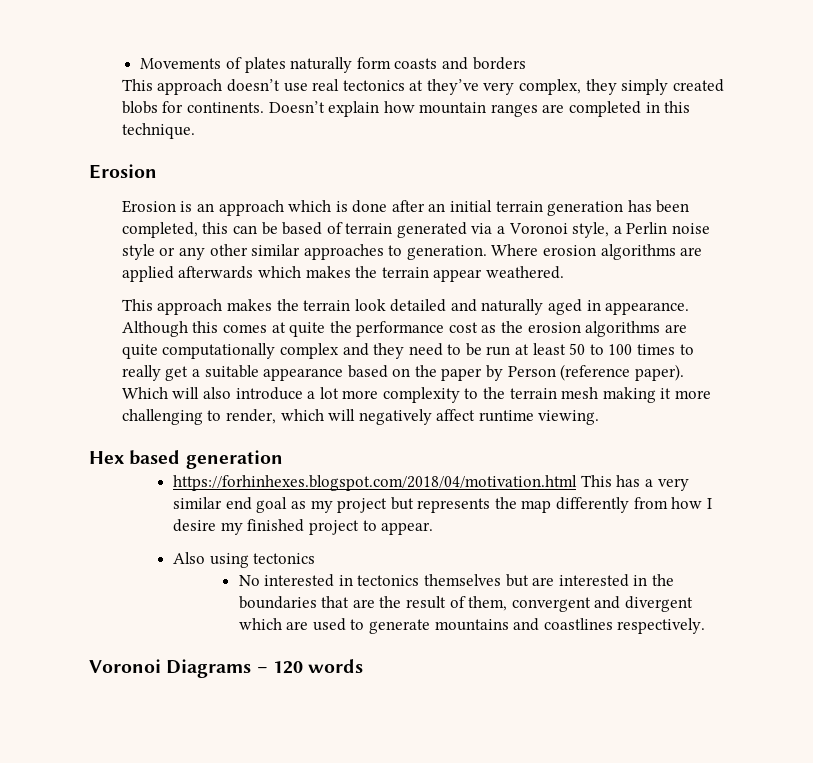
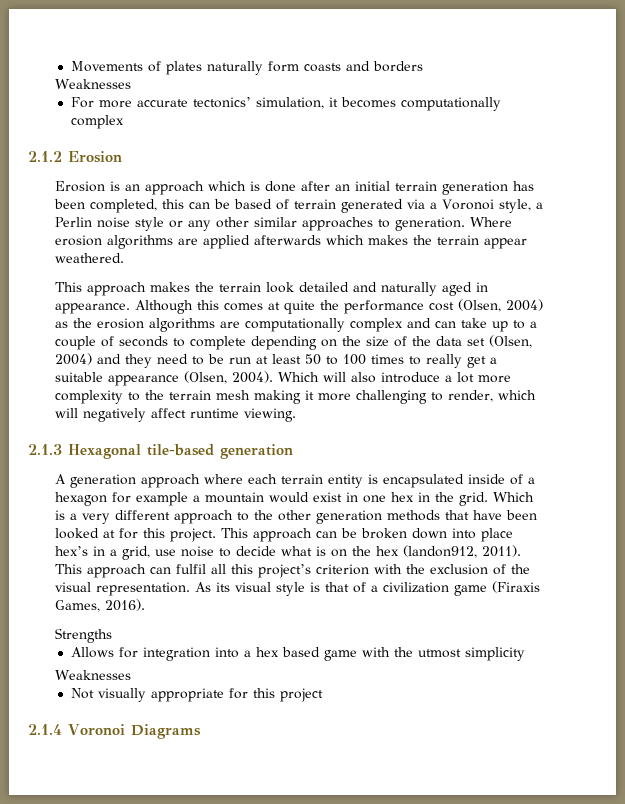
  Movements of plates naturally form coasts and borders
- This approach doesn’t use real tectonics at they’ve very complex, they simply created blobs for continents. Doesn’t explain how mountain ranges are completed in this technique.
- Erosion
+ Weaknesses
+ For more accurate tectonics’ simulation, it becomes computationally complex
+ 2.1.2 Erosion
- Although this comes at quite the performance cost as the erosion algorithms are quite computationally complex and they need to be run at least 50 to 100 times to really get a suitable appearance based on the paper by Person (reference paper).
+ Although this comes at quite the performance cost (Olsen, 2004) as the erosion algorithms are computationally complex and can take up to a couple of seconds to complete depending on the size of the data set (Olsen, 2004) and they need to be run at least 50 to 100 times to really get a suitable appearance (Olsen, 2004).
- Hex based generation
- https://forhinhexes.blogspot.com/2018/04/motivation.html This has a very similar end goal as my project but represents the map differently from how I desire my finished project to appear.
- Also using tectonics
- No interested in tectonics themselves but are interested in the boundaries that are the result of them, convergent and divergent which are used to generate mountains and coastlines respectively.
- Voronoi Diagrams – 120 words
+ 2.1.3 Hexagonal tile-based generation
+ A generation approach where each terrain entity is encapsulated inside of a hexagon for example a mountain would exist in one hex in the grid. Which is a very different approach to the other generation methods that have been looked at for this project. This approach can be broken down into place hex’s in a grid, use noise to decide what is on the hex (landon912, 2011). This approach can fulfil all this project’s criterion with the exclusion of the visual representation. As its visual style is that of a civilization game (Firaxis Games, 2016).
+ Strengths
+ Allows for integration into a hex based game with the utmost simplicity
+ Weaknesses
+ Not visually appropriate for this project
+ 2.1.4 Voronoi Diagrams

